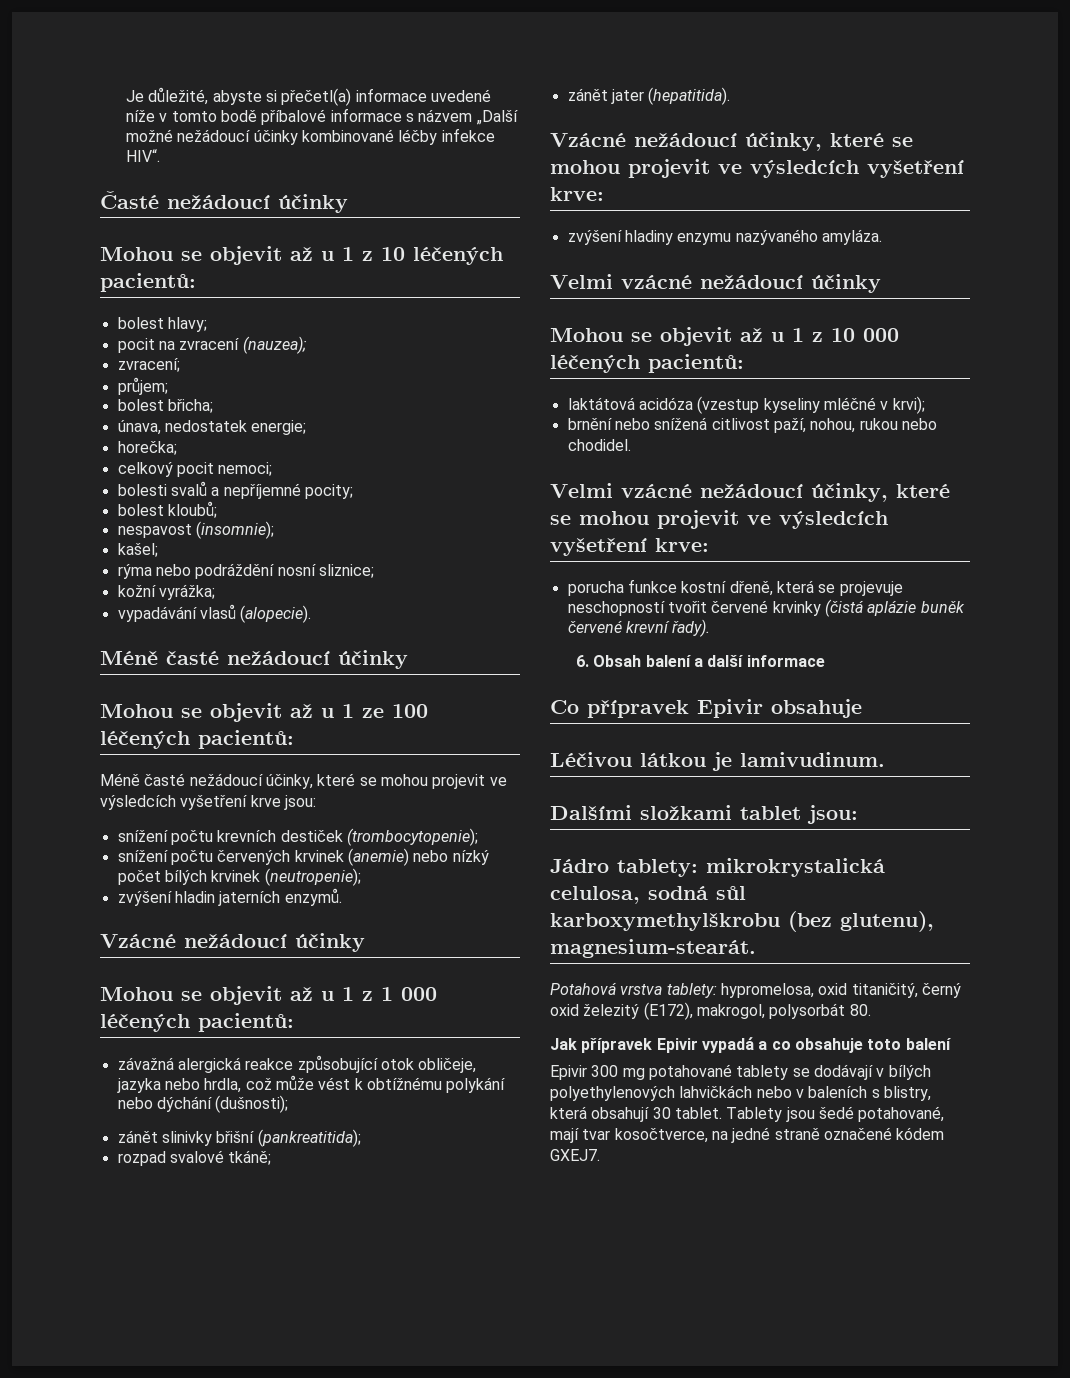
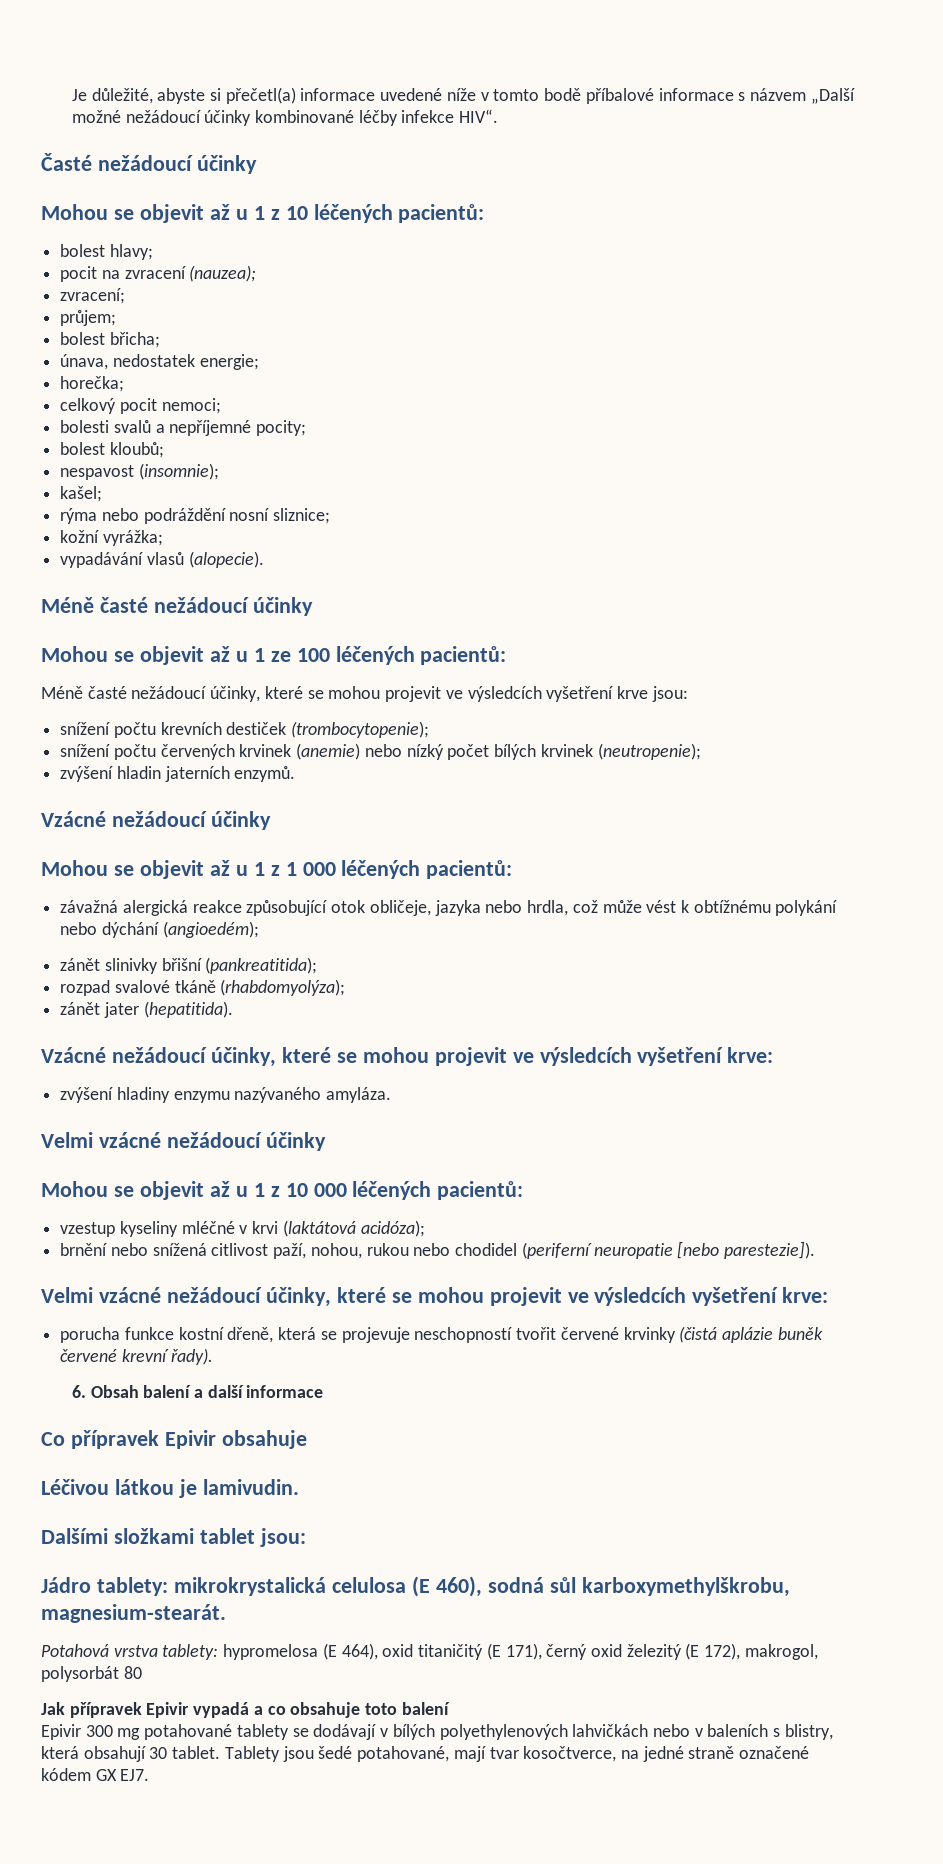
- závažná alergická reakce způsobující otok obličeje, jazyka nebo hrdla, což může vést k obtížnému polykání nebo dýchání (dušnosti);
+ závažná alergická reakce způsobující otok obličeje, jazyka nebo hrdla, což může vést k obtížnému polykání nebo dýchání (angioedém);
- rozpad svalové tkáně;
+ rozpad svalové tkáně (rhabdomyolýza);
- laktátová acidóza (vzestup kyseliny mléčné v krvi);
+ vzestup kyseliny mléčné v krvi (laktátová acidóza);
- brnění nebo snížená citlivost paží, nohou, rukou nebo chodidel.
+ brnění nebo snížená citlivost paží, nohou, rukou nebo chodidel (periferní neuropatie [nebo parestezie]).
- Léčivou látkou je lamivudinum.
+ Léčivou látkou je lamivudin.
- Jádro tablety: mikrokrystalická celulosa, sodná sůl karboxymethylškrobu (bez glutenu), magnesium-stearát.
- Potahová vrstva tablety: hypromelosa, oxid titaničitý, černý oxid železitý (E172), makrogol, polysorbát 80.
+ Jádro tablety: mikrokrystalická celulosa (E 460), sodná sůl karboxymethylškrobu, magnesium-stearát.
+ Potahová vrstva tablety: hypromelosa (E 464), oxid titaničitý (E 171), černý oxid železitý (E 172), makrogol, polysorbát 80
- Tablety jsou šedé potahované, mají tvar kosočtverce, na jedné straně označené kódem GXEJ7.
+ Tablety jsou šedé potahované, mají tvar kosočtverce, na jedné straně označené kódem GX EJ7.

